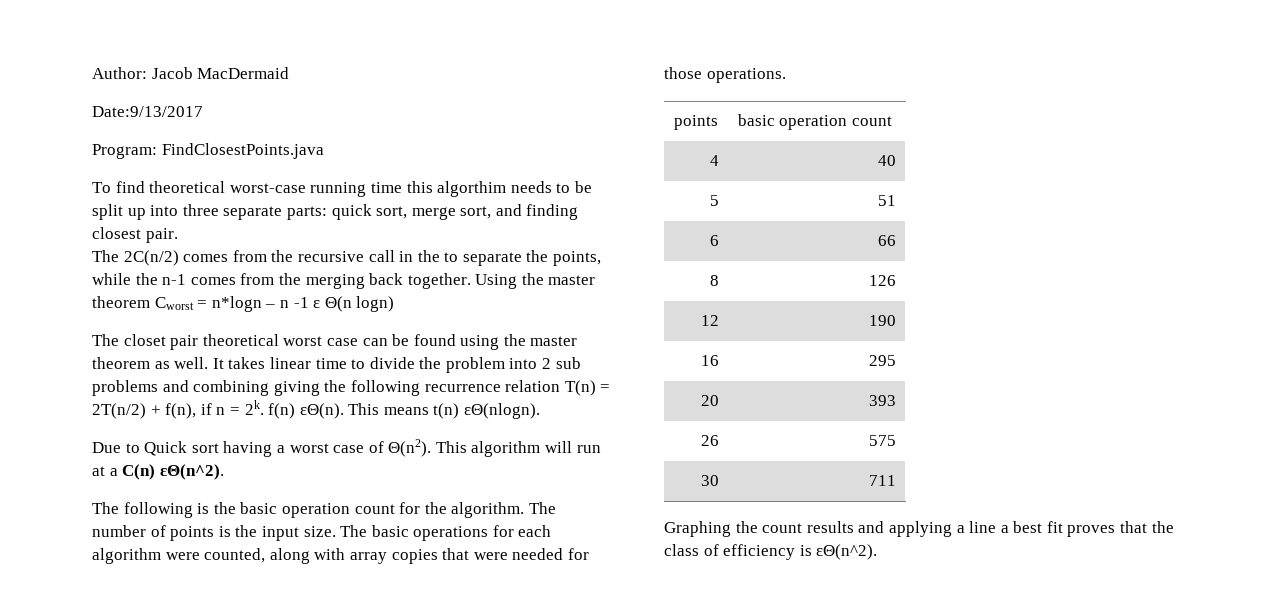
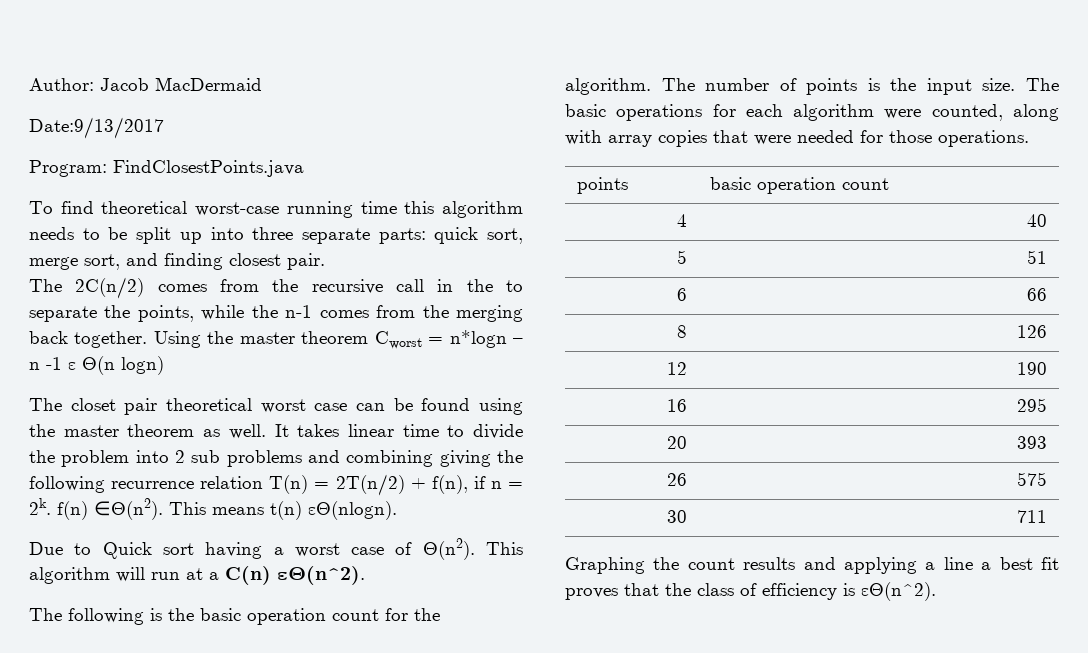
- To find theoretical worst-case running time this algorthim needs to be split up into three separate parts: quick sort, merge sort, and finding closest pair.
+ To find theoretical worst-case running time this algorithm needs to be split up into three separate parts: quick sort, merge sort, and finding closest pair.
- It takes linear time to divide the problem into 2 sub problems and combining giving the following recurrence relation T(n) = 2T(n/2) + f(n), if n = 2k. f(n) εΘ(n).
+ It takes linear time to divide the problem into 2 sub problems and combining giving the following recurrence relation T(n) = 2T(n/2) + f(n), if n = 2k. f(n) ∈Θ(n2).

